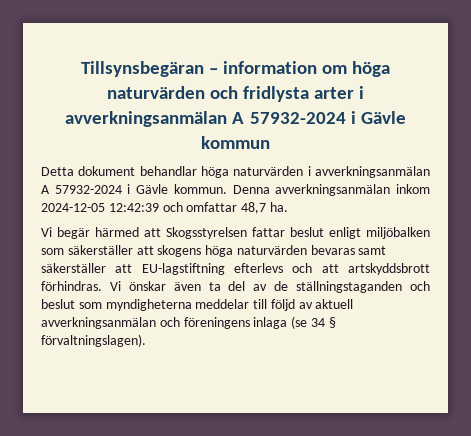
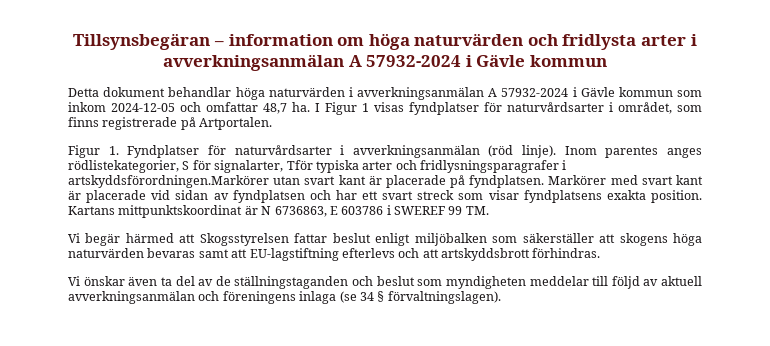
- Detta dokument behandlar höga naturvärden i avverkningsanmälan A 57932-2024 i Gävle kommun. Denna avverkningsanmälan inkom 2024-12-05 12:42:39 och omfattar 48,7 ha.
+ Detta dokument behandlar höga naturvärden i avverkningsanmälan A 57932-2024 i Gävle kommun som inkom 2024-12-05 och omfattar 48,7 ha. I Figur 1 visas fyndplatser för naturvårdsarter i området, som finns registrerade på Artportalen.
+ Figur 1. Fyndplatser för naturvårdsarter i avverkningsanmälan (röd linje). Inom parentes anges rödlistekategorier, S för signalarter, Tför typiska arter och fridlysningsparagrafer i artskyddsförordningen.Markörer utan svart kant är placerade på fyndplatsen. Markörer med svart kant är placerade vid sidan av fyndplatsen och har ett svart streck som visar fyndplatsens exakta position. Kartans mittpunktskoordinat är N 6736863, E 603786 i SWEREF 99 TM.
- Vi begär härmed att Skogsstyrelsen fattar beslut enligt miljöbalken som säkerställer att skogens höga naturvärden bevaras samt säkerställer att EU-lagstiftning efterlevs och att artskyddsbrott förhindras. Vi önskar även ta del av de ställningstaganden och beslut som myndigheterna meddelar till följd av aktuell avverkningsanmälan och föreningens inlaga (se 34 § förvaltningslagen).
+ Vi begär härmed att Skogsstyrelsen fattar beslut enligt miljöbalken som säkerställer att skogens höga naturvärden bevaras samt att EU-lagstiftning efterlevs och att artskyddsbrott förhindras.
+ Vi önskar även ta del av de ställningstaganden och beslut som myndigheten meddelar till följd av aktuell avverkningsanmälan och föreningens inlaga (se 34 § förvaltningslagen).

